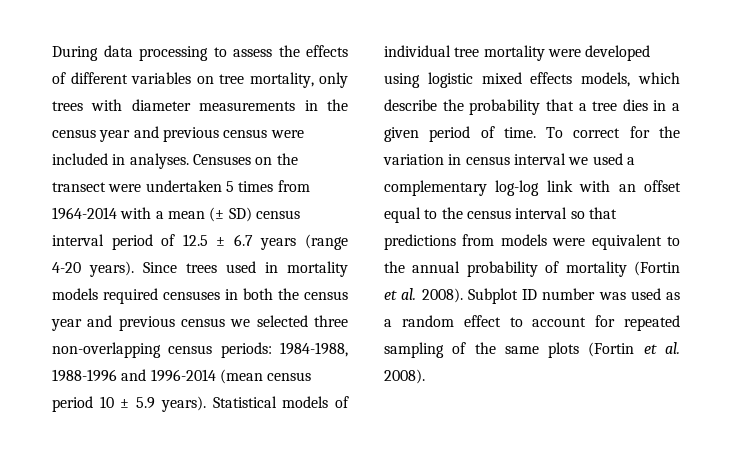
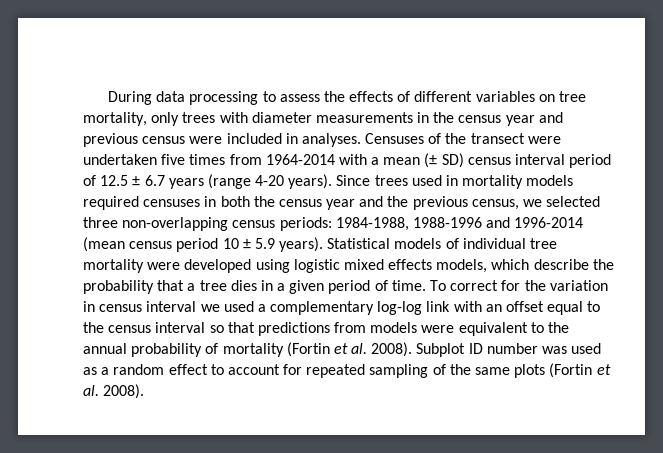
- Censuses on the transect were undertaken 5 times from 1964-2014 with a mean (± SD) census interval period of 12.5 ± 6.7 years (range 4-20 years).
+ Censuses of the transect were undertaken five times from 1964-2014 with a mean (± SD) census interval period of 12.5 ± 6.7 years (range 4-20 years).
- Since trees used in mortality models required censuses in both the census year and previous census we selected three non-overlapping census periods: 1984-1988, 1988-1996 and 1996-2014 (mean census period 10 ± 5.9 years).
+ Since trees used in mortality models required censuses in both the census year and the previous census, we selected three non-overlapping census periods: 1984-1988, 1988-1996 and 1996-2014 (mean census period 10 ± 5.9 years).

